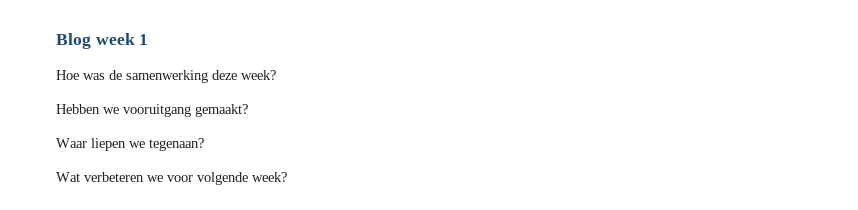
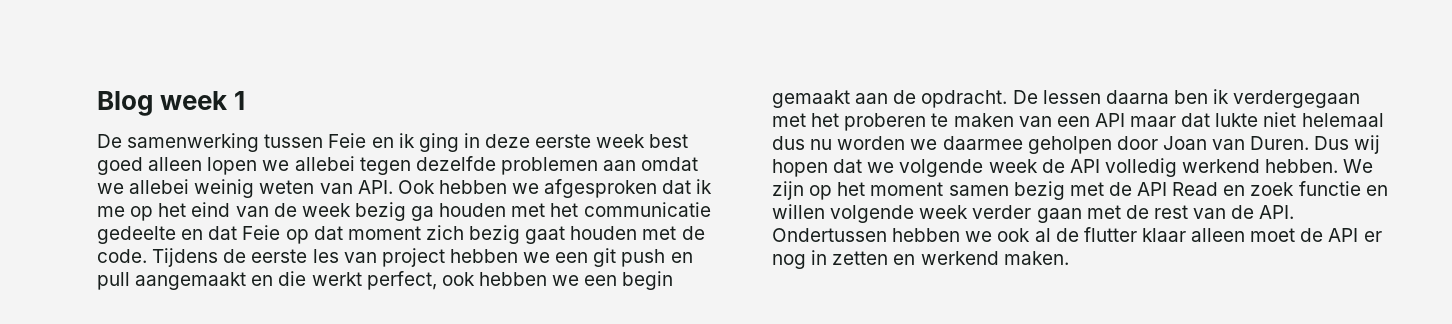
- Hoe was de samenwerking deze week?
- Hebben we vooruitgang gemaakt?
- Waar liepen we tegenaan?
- Wat verbeteren we voor volgende week?
+ De samenwerking tussen Feie en ik ging in deze eerste week best goed alleen lopen we allebei tegen dezelfde problemen aan omdat we allebei weinig weten van API. Ook hebben we afgesproken dat ik me op het eind van de week bezig ga houden met het communicatie gedeelte en dat Feie op dat moment zich bezig gaat houden met de code. Tijdens de eerste les van project hebben we een git push en pull aangemaakt en die werkt perfect, ook hebben we een begin gemaakt aan de opdracht. De lessen daarna ben ik verdergegaan met het proberen te maken van een API maar dat lukte niet helemaal dus nu worden we daarmee geholpen door Joan van Duren. Dus wij hopen dat we volgende week de API volledig werkend hebben. We zijn op het moment samen bezig met de API Read en zoek functie en willen volgende week verder gaan met de rest van de API. Ondertussen hebben we ook al de flutter klaar alleen moet de API er nog in zetten en werkend maken.

